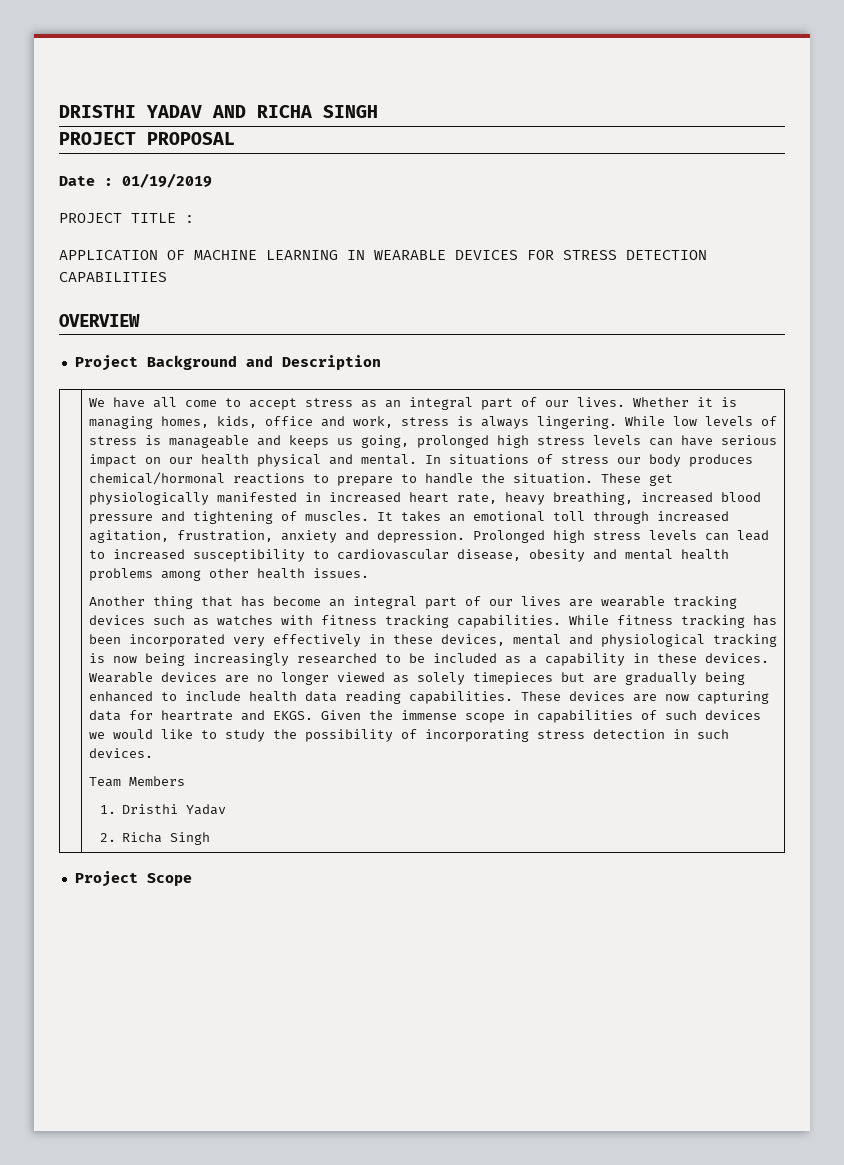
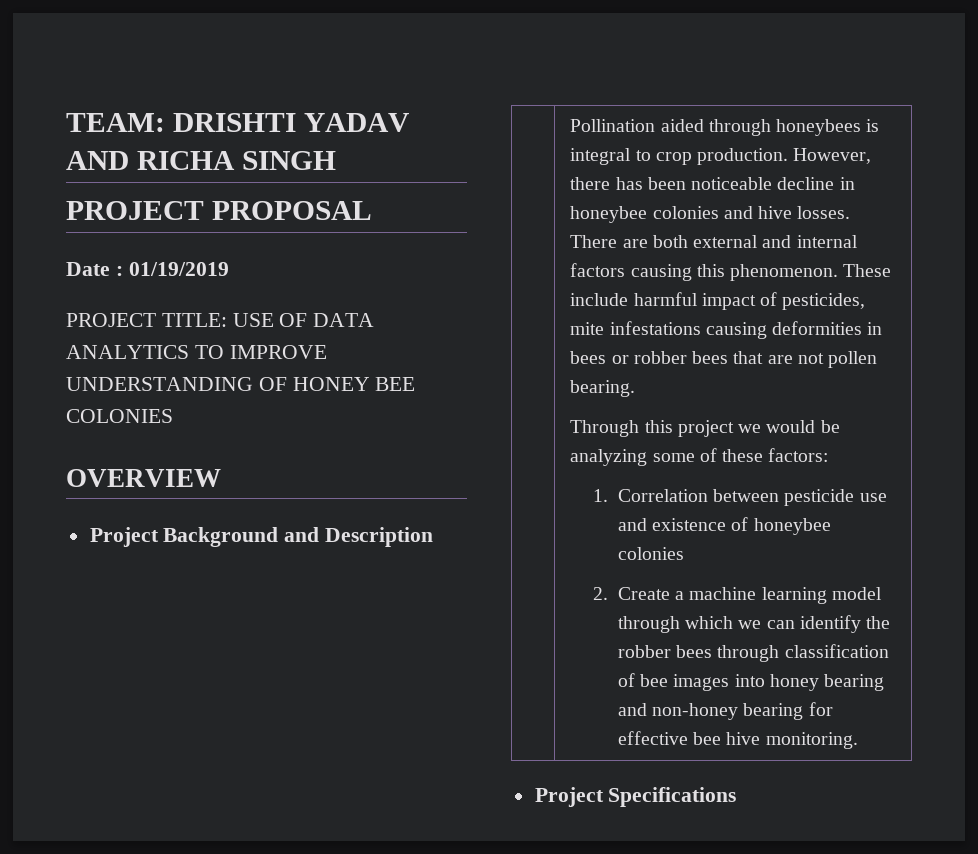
- DRISTHI YADAV AND RICHA SINGH
+ TEAM: DRISHTI YADAV AND RICHA SINGH
- PROJECT TITLE :
- APPLICATION OF MACHINE LEARNING IN WEARABLE DEVICES FOR STRESS DETECTION CAPABILITIES
+ PROJECT TITLE: USE OF DATA ANALYTICS TO IMPROVE UNDERSTANDING OF HONEY BEE COLONIES
- We have all come to accept stress as an integral part of our lives. Whether it is managing homes, kids, office and work, stress is always lingering. While low levels of stress is manageable and keeps us going, prolonged high stress levels can have serious impact on our health physical and mental. In situations of stress our body produces chemical/hormonal reactions to prepare to handle the situation. These get physiologically manifested in increased heart rate, heavy breathing, increased blood pressure and tightening of muscles. It takes an emotional toll through increased agitation, frustration, anxiety and depression. Prolonged high stress levels can lead to increased susceptibility to cardiovascular disease, obesity and mental health problems among other health issues.
- Another thing that has become an integral part of our lives are wearable tracking devices such as watches with fitness tracking capabilities. While fitness tracking has been incorporated very effectively in these devices, mental and physiological tracking is now being increasingly researched to be included as a capability in these devices. Wearable devices are no longer viewed as solely timepieces but are gradually being enhanced to include health data reading capabilities. These devices are now capturing data for heartrate and EKGS. Given the immense scope in capabilities of such devices we would like to study the possibility of incorporating stress detection in such devices.
- Team Members
- 1. Dristhi Yadav
- 2. Richa Singh
- Project Scope
+ Pollination aided through honeybees is integral to crop production. However, there has been noticeable decline in honeybee colonies and hive losses. There are both external and internal factors causing this phenomenon. These include harmful impact of pesticides, mite infestations causing deformities in bees or robber bees that are not pollen bearing.
+ Through this project we would be analyzing some of these factors:
+ 1. Correlation between pesticide use and existence of honeybee colonies
+ 2. Create a machine learning model through which we can identify the robber bees through classification of bee images into honey bearing and non-honey bearing for effective bee hive monitoring.
+ Project Specifications

